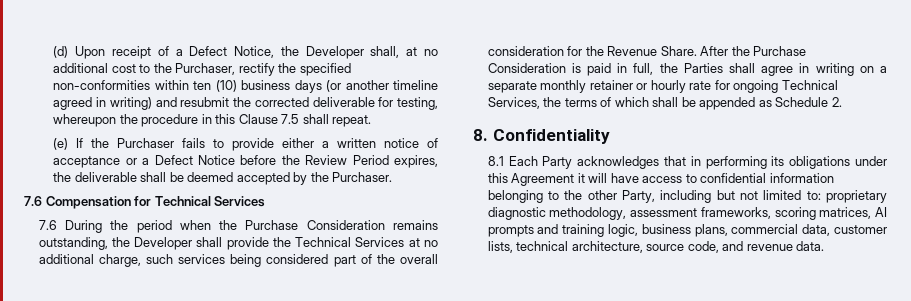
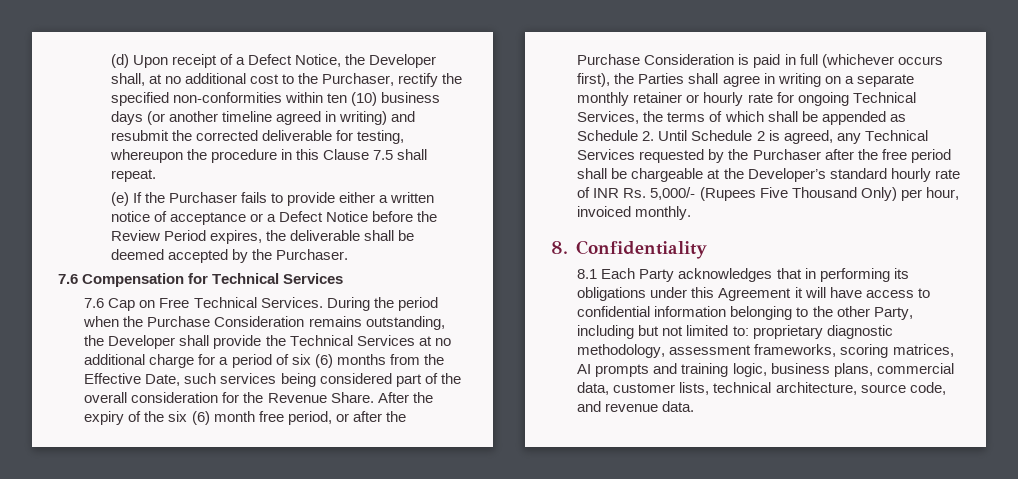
- 7.6 During the period when the Purchase Consideration remains outstanding, the Developer shall provide the Technical Services at no additional charge, such services being considered part of the overall consideration for the Revenue Share.
+ 7.6 Cap on Free Technical Services. During the period when the Purchase Consideration remains outstanding, the Developer shall provide the Technical Services at no additional charge for a period of six (6) months from the Effective Date, such services being considered part of the overall consideration for the Revenue Share.
- After the Purchase Consideration is paid in full, the Parties shall agree in writing on a separate monthly retainer or hourly rate for ongoing Technical Services, the terms of which shall be appended as Schedule 2.
+ After the expiry of the six (6) month free period, or after the Purchase Consideration is paid in full (whichever occurs first), the Parties shall agree in writing on a separate monthly retainer or hourly rate for ongoing Technical Services, the terms of which shall be appended as Schedule 2. Until Schedule 2 is agreed, any Technical Services requested by the Purchaser after the free period shall be chargeable at the Developer’s standard hourly rate of INR Rs. 5,000/- (Rupees Five Thousand Only) per hour, invoiced monthly.

